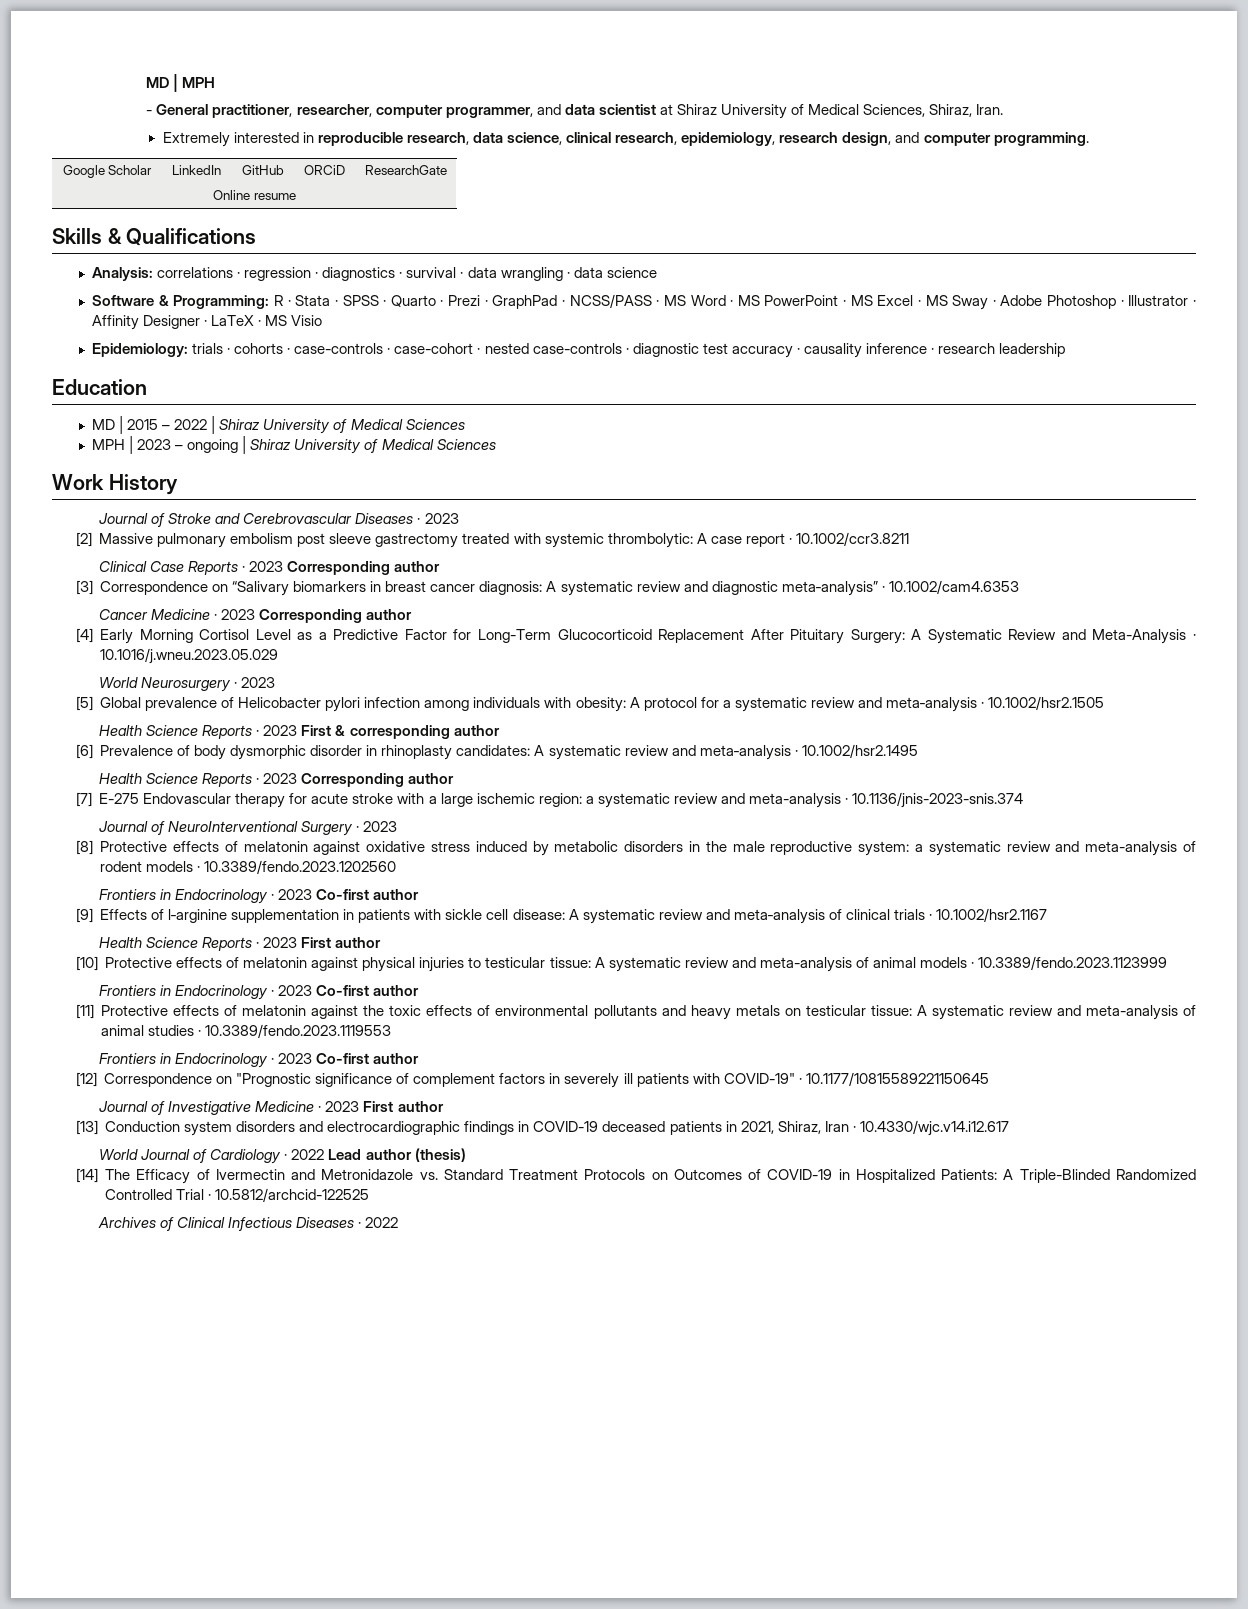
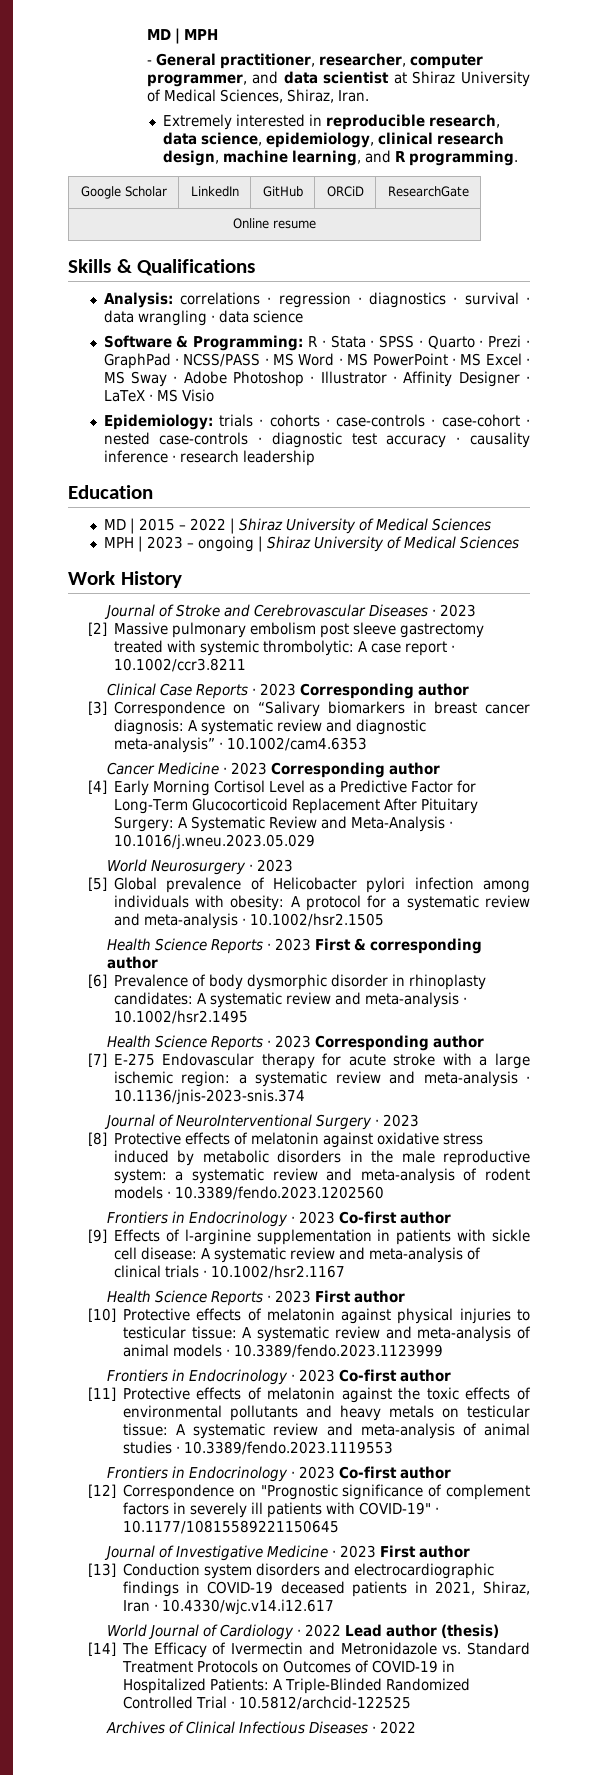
- Extremely interested in reproducible research, data science, clinical research, epidemiology, research design, and computer programming.
+ Extremely interested in reproducible research, data science, epidemiology, clinical research design, machine learning, and R programming.

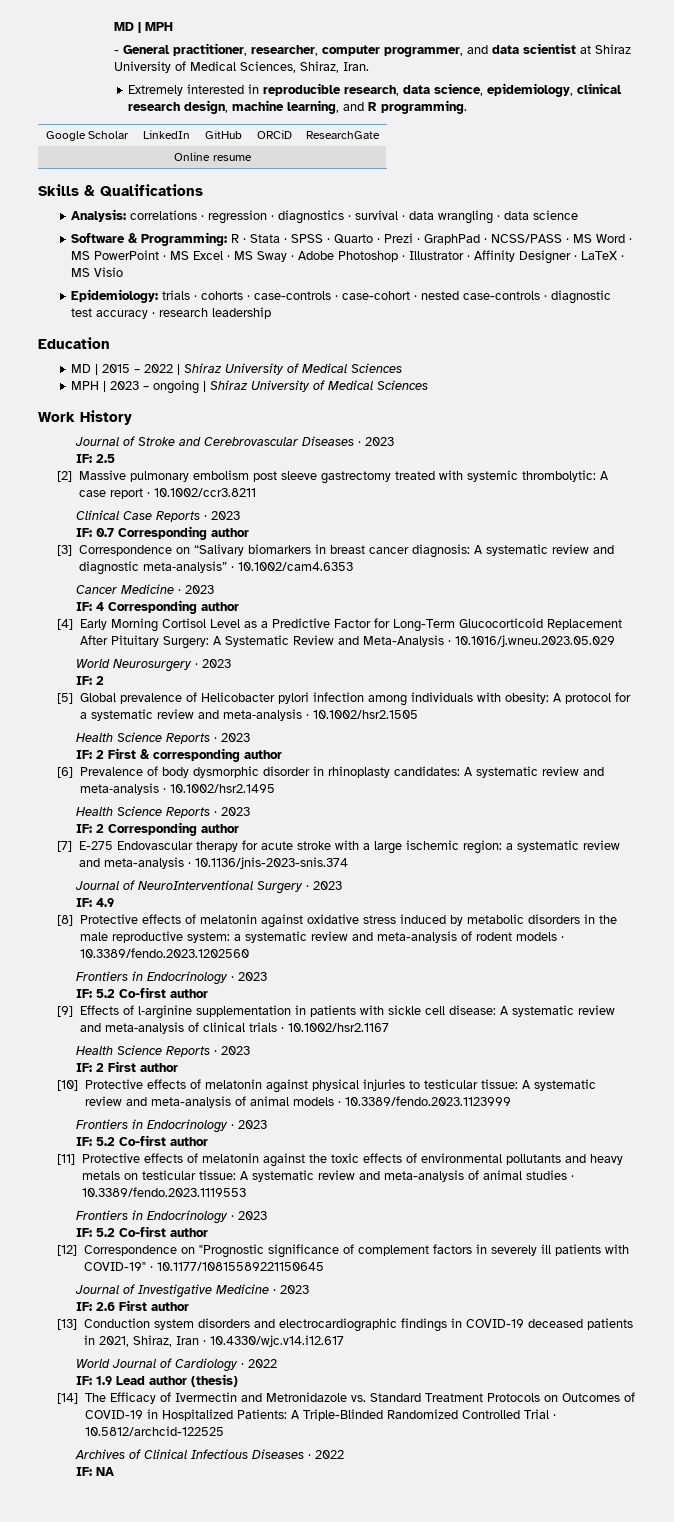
- Epidemiology: trials · cohorts · case-controls · case-cohort · nested case-controls · diagnostic test accuracy · causality inference · research leadership
+ Epidemiology: trials · cohorts · case-controls · case-cohort · nested case-controls · diagnostic test accuracy · research leadership
+ IF: 2.5
- Clinical Case Reports · 2023 Corresponding author
+ Clinical Case Reports · 2023
+ IF: 0.7 Corresponding author
- Cancer Medicine · 2023 Corresponding author
+ Cancer Medicine · 2023
+ IF: 4 Corresponding author
  World Neurosurgery · 2023
+ IF: 2
  [5] Global prevalence of Helicobacter pylori infection among individuals with obesity: A protocol for a systematic review and meta‐analysis · 10.1002/hsr2.1505
- Health Science Reports · 2023 First & corresponding author
+ Health Science Reports · 2023
+ IF: 2 First & corresponding author
  [6] Prevalence of body dysmorphic disorder in rhinoplasty candidates: A systematic review and meta‐analysis · 10.1002/hsr2.1495
- Health Science Reports · 2023 Corresponding author
+ Health Science Reports · 2023
+ IF: 2 Corresponding author
+ IF: 4.9
  [8] Protective effects of melatonin against oxidative stress induced by metabolic disorders in the male reproductive system: a systematic review and meta-analysis of rodent models · 10.3389/fendo.2023.1202560
- Frontiers in Endocrinology · 2023 Co-first author
+ Frontiers in Endocrinology · 2023
+ IF: 5.2 Co-first author
  [9] Effects of l‐arginine supplementation in patients with sickle cell disease: A systematic review and meta‐analysis of clinical trials · 10.1002/hsr2.1167
- Health Science Reports · 2023 First author
+ Health Science Reports · 2023
+ IF: 2 First author
  [10] Protective effects of melatonin against physical injuries to testicular tissue: A systematic review and meta-analysis of animal models · 10.3389/fendo.2023.1123999
- Frontiers in Endocrinology · 2023 Co-first author
+ Frontiers in Endocrinology · 2023
+ IF: 5.2 Co-first author
  [11] Protective effects of melatonin against the toxic effects of environmental pollutants and heavy metals on testicular tissue: A systematic review and meta-analysis of animal studies · 10.3389/fendo.2023.1119553
- Frontiers in Endocrinology · 2023 Co-first author
+ Frontiers in Endocrinology · 2023
+ IF: 5.2 Co-first author
- Journal of Investigative Medicine · 2023 First author
+ Journal of Investigative Medicine · 2023
+ IF: 2.6 First author
- World Journal of Cardiology · 2022 Lead author (thesis)
+ World Journal of Cardiology · 2022
+ IF: 1.9 Lead author (thesis)
+ IF: NA

